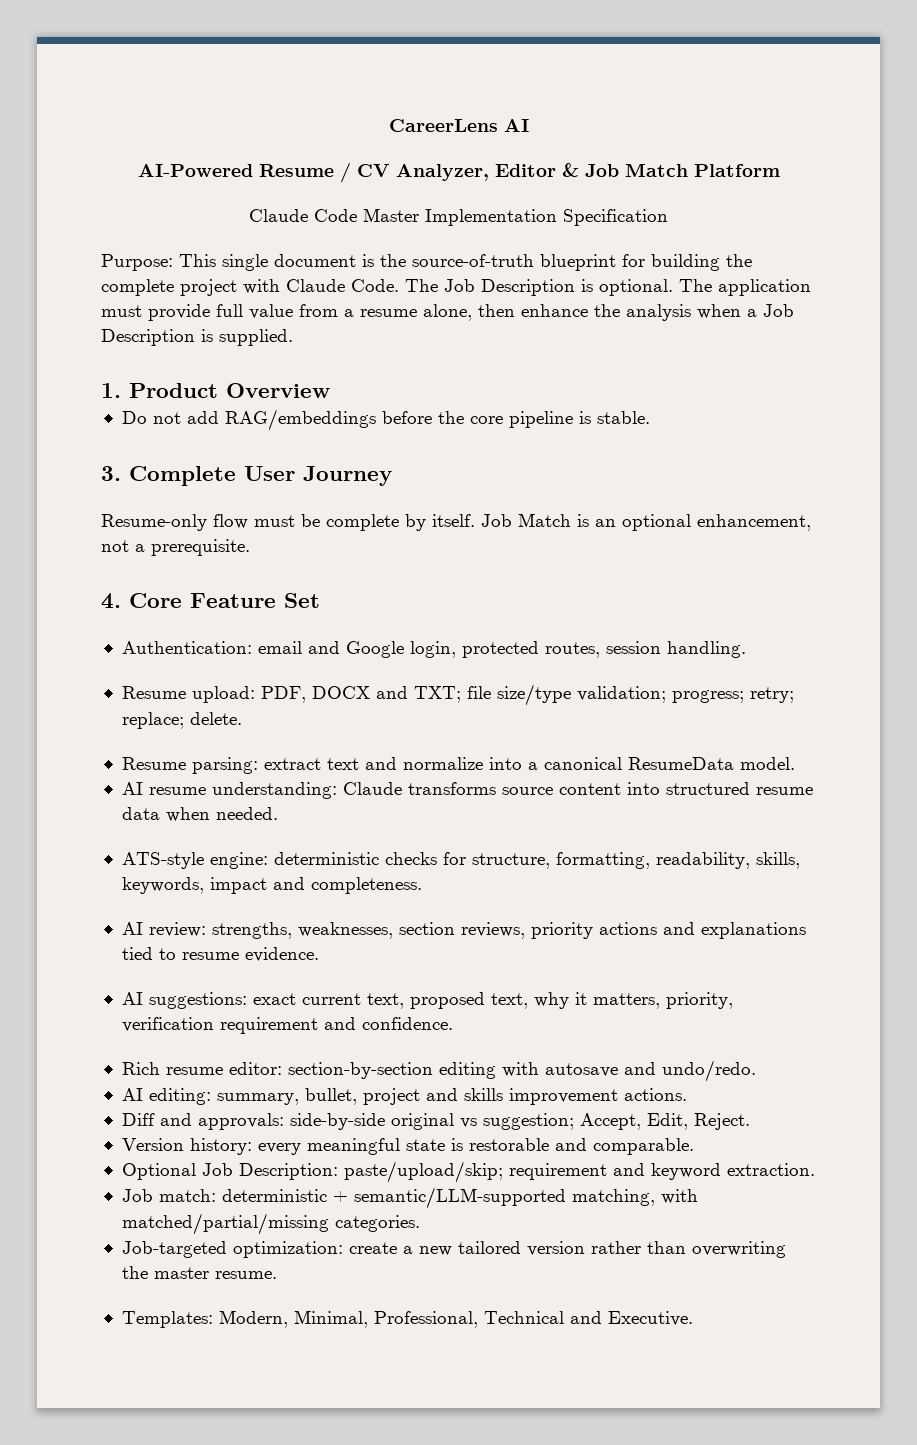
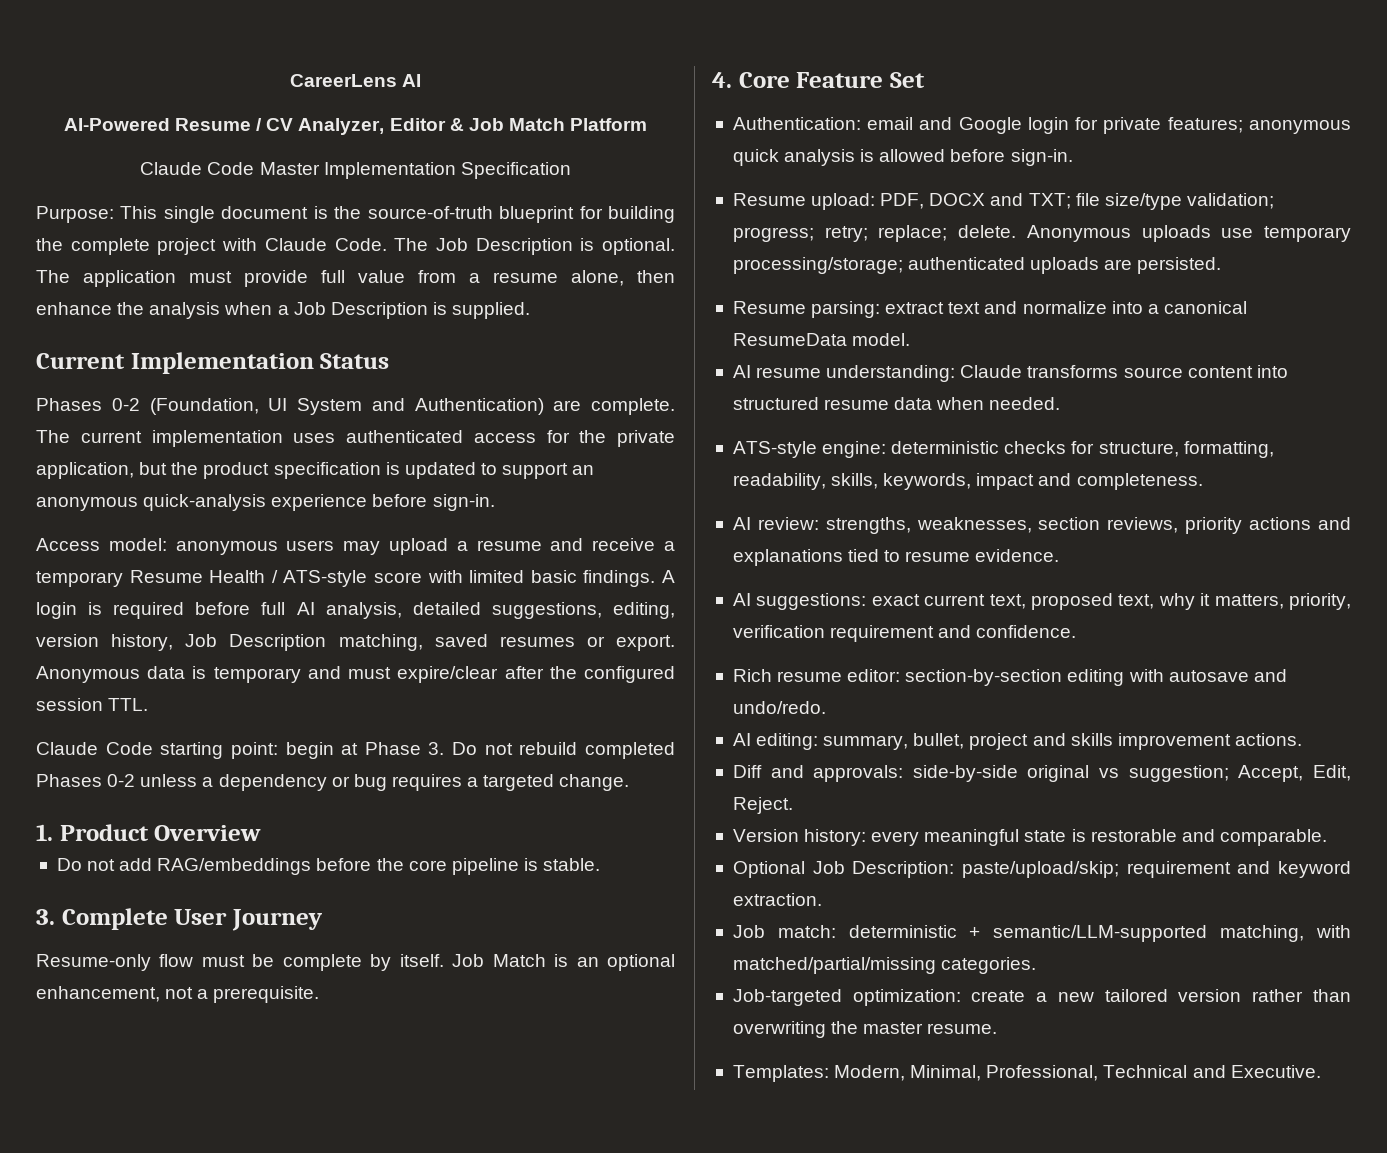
+ Current Implementation Status
+ Phases 0-2 (Foundation, UI System and Authentication) are complete. The current implementation uses authenticated access for the private application, but the product specification is updated to support an anonymous quick-analysis experience before sign-in.
+ Access model: anonymous users may upload a resume and receive a temporary Resume Health / ATS-style score with limited basic findings. A login is required before full AI analysis, detailed suggestions, editing, version history, Job Description matching, saved resumes or export. Anonymous data is temporary and must expire/clear after the configured session TTL.
+ Claude Code starting point: begin at Phase 3. Do not rebuild completed Phases 0-2 unless a dependency or bug requires a targeted change.
- Authentication: email and Google login, protected routes, session handling.
+ Authentication: email and Google login for private features; anonymous quick analysis is allowed before sign-in.
+ Anonymous uploads use temporary processing/storage; authenticated uploads are persisted.

